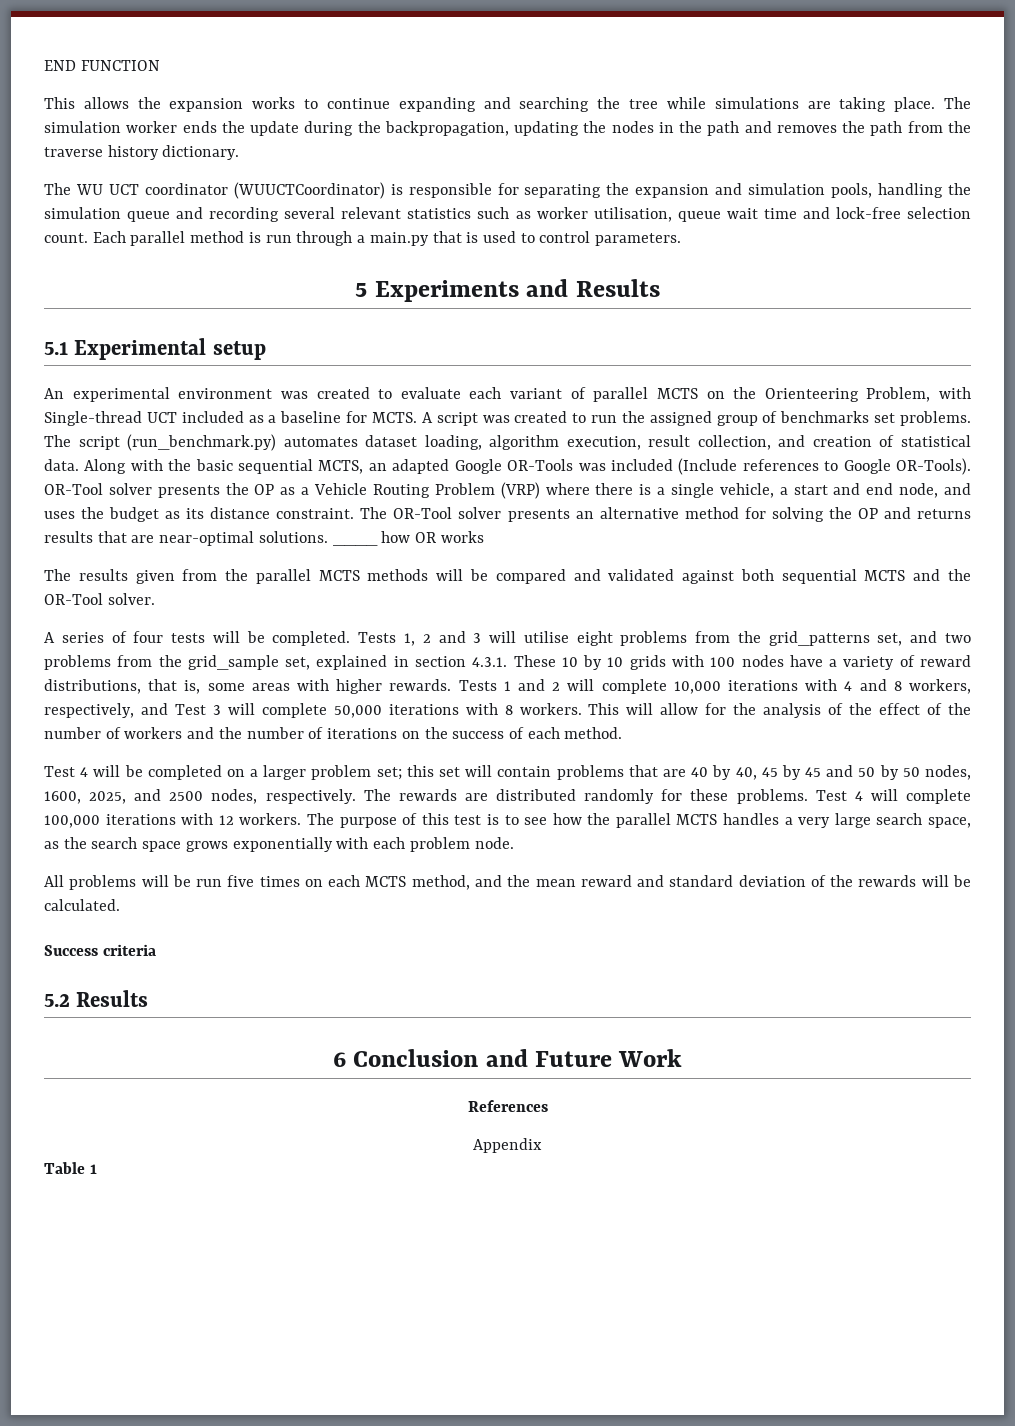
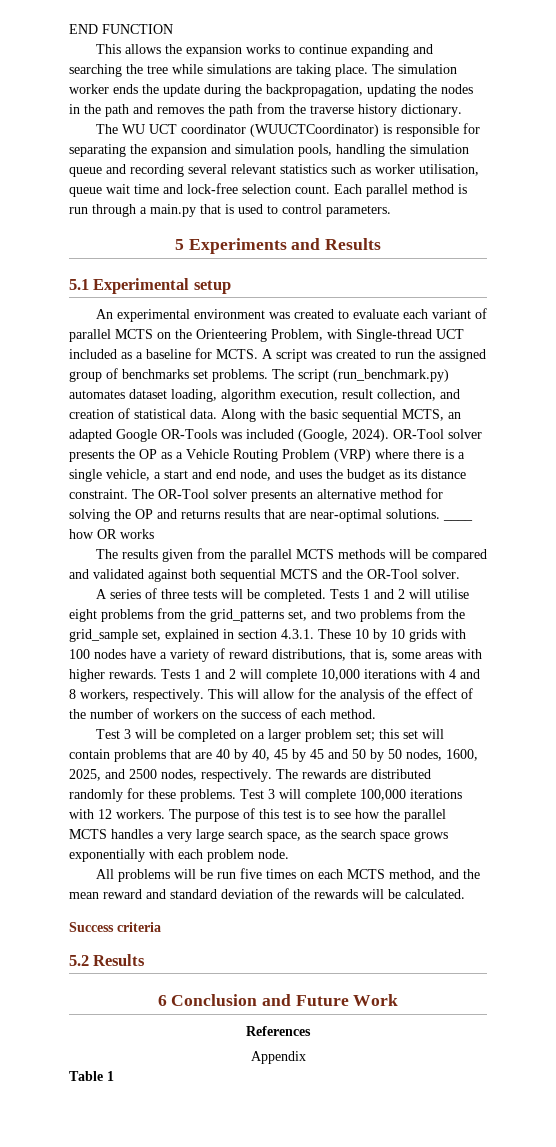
- Along with the basic sequential MCTS, an adapted Google OR-Tools was included (Include references to Google OR-Tools).
+ Along with the basic sequential MCTS, an adapted Google OR-Tools was included (Google, 2024).
- A series of four tests will be completed.
+ A series of three tests will be completed.
- Tests 1, 2 and 3 will utilise eight problems from the grid_patterns set, and two problems from the grid_sample set, explained in section 4.3.1. These 10 by 10 grids with 100 nodes have a variety of reward distributions, that is, some areas with higher rewards.
+ Tests 1 and 2 will utilise eight problems from the grid_patterns set, and two problems from the grid_sample set, explained in section 4.3.1. These 10 by 10 grids with 100 nodes have a variety of reward distributions, that is, some areas with higher rewards.
- Tests 1 and 2 will complete 10,000 iterations with 4 and 8 workers, respectively, and Test 3 will complete 50,000 iterations with 8 workers.
+ Tests 1 and 2 will complete 10,000 iterations with 4 and 8 workers, respectively.
- This will allow for the analysis of the effect of the number of workers and the number of iterations on the success of each method.
+ This will allow for the analysis of the effect of the number of workers on the success of each method.
- Test 4 will be completed on a larger problem set; this set will contain problems that are 40 by 40, 45 by 45 and 50 by 50 nodes, 1600, 2025, and 2500 nodes, respectively.
+ Test 3 will be completed on a larger problem set; this set will contain problems that are 40 by 40, 45 by 45 and 50 by 50 nodes, 1600, 2025, and 2500 nodes, respectively.
- Test 4 will complete 100,000 iterations with 12 workers.
+ Test 3 will complete 100,000 iterations with 12 workers.

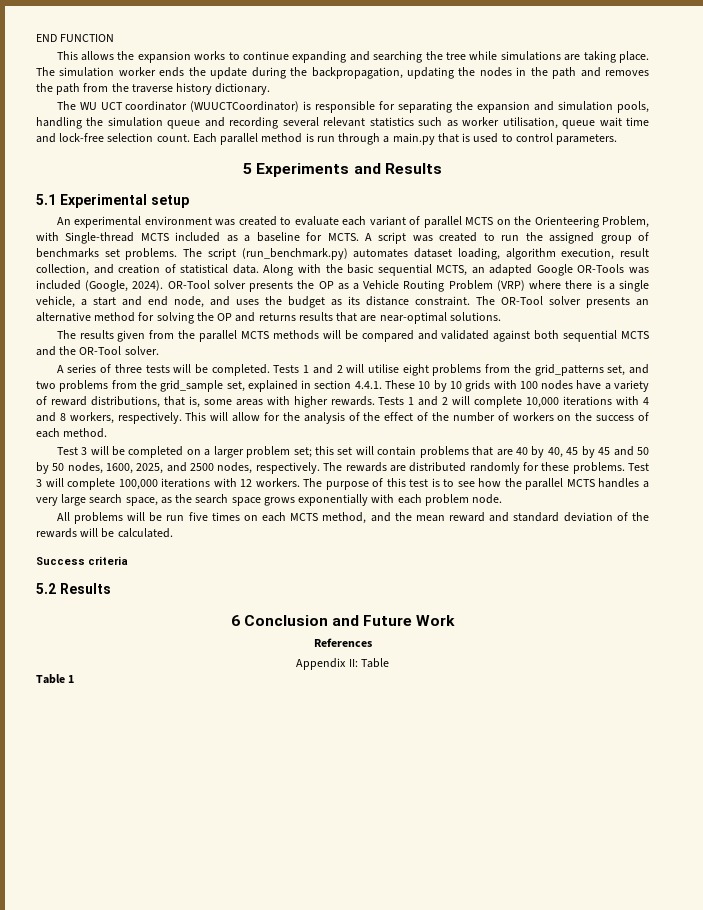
- An experimental environment was created to evaluate each variant of parallel MCTS on the Orienteering Problem, with Single-thread UCT included as a baseline for MCTS.
+ An experimental environment was created to evaluate each variant of parallel MCTS on the Orienteering Problem, with Single-thread MCTS included as a baseline for MCTS.
- ____ how OR works
- Tests 1 and 2 will utilise eight problems from the grid_patterns set, and two problems from the grid_sample set, explained in section 4.3.1. These 10 by 10 grids with 100 nodes have a variety of reward distributions, that is, some areas with higher rewards.
+ Tests 1 and 2 will utilise eight problems from the grid_patterns set, and two problems from the grid_sample set, explained in section 4.4.1. These 10 by 10 grids with 100 nodes have a variety of reward distributions, that is, some areas with higher rewards.
- Appendix
+ Appendix II: Table

